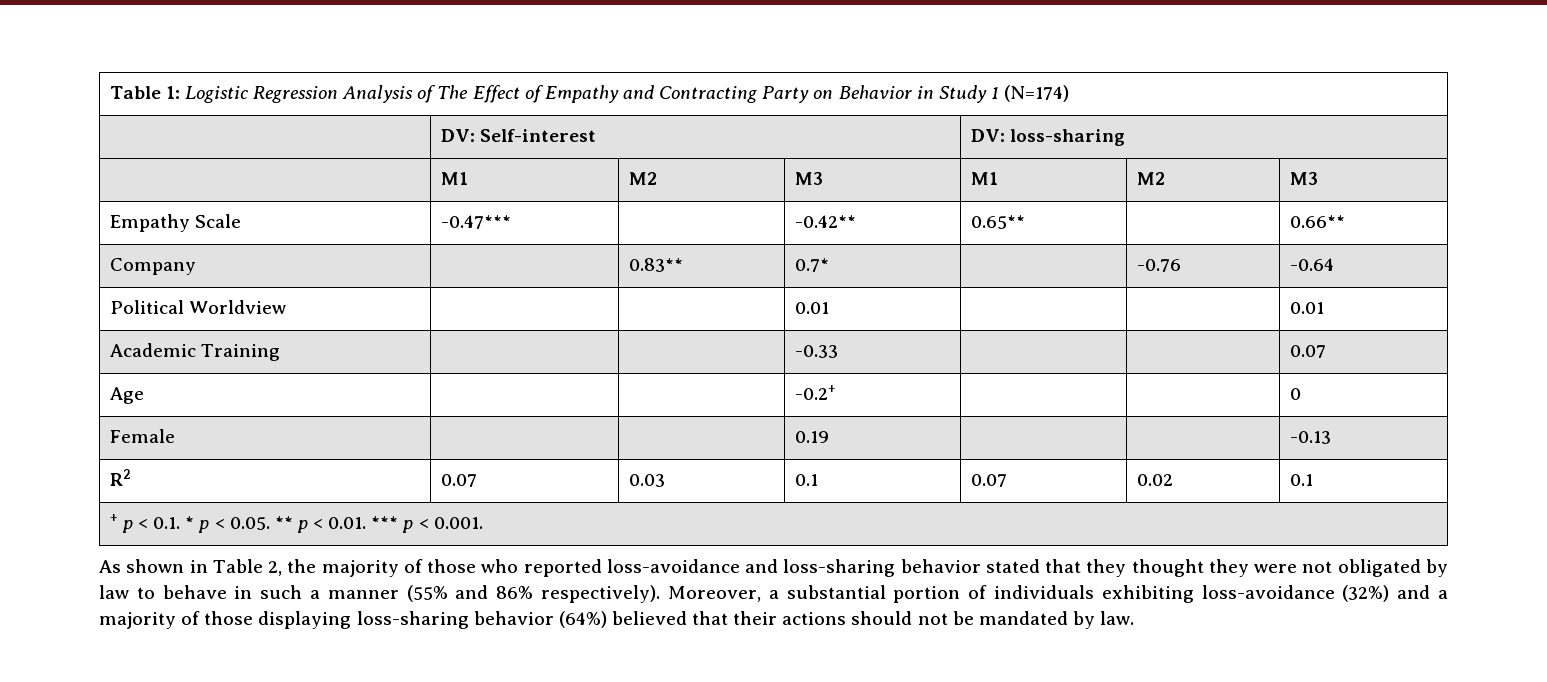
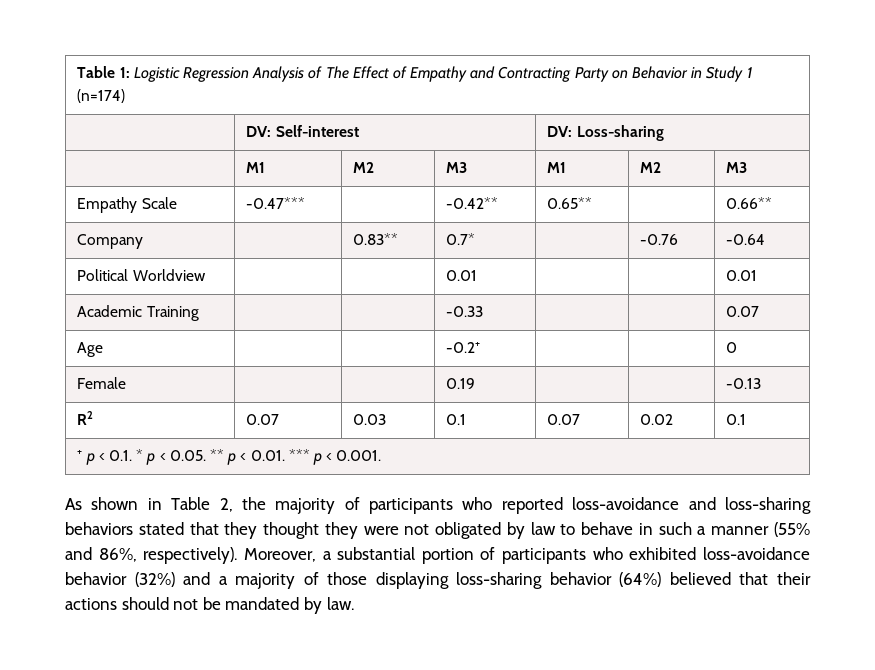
- Table 1: Logistic Regression Analysis of The Effect of Empathy and Contracting Party on Behavior in Study 1 (N=174)
+ Table 1: Logistic Regression Analysis of The Effect of Empathy and Contracting Party on Behavior in Study 1 (n=174)
- | DV: Self-interest | DV: loss-sharing
+ | DV: Self-interest | DV: Loss-sharing
- As shown in Table 2, the majority of those who reported loss-avoidance and loss-sharing behavior stated that they thought they were not obligated by law to behave in such a manner (55% and 86% respectively).
+ As shown in Table 2, the majority of participants who reported loss-avoidance and loss-sharing behaviors stated that they thought they were not obligated by law to behave in such a manner (55% and 86%, respectively).
- Moreover, a substantial portion of individuals exhibiting loss-avoidance (32%) and a majority of those displaying loss-sharing behavior (64%) believed that their actions should not be mandated by law.
+ Moreover, a substantial portion of participants who exhibited loss-avoidance behavior (32%) and a majority of those displaying loss-sharing behavior (64%) believed that their actions should not be mandated by law.

